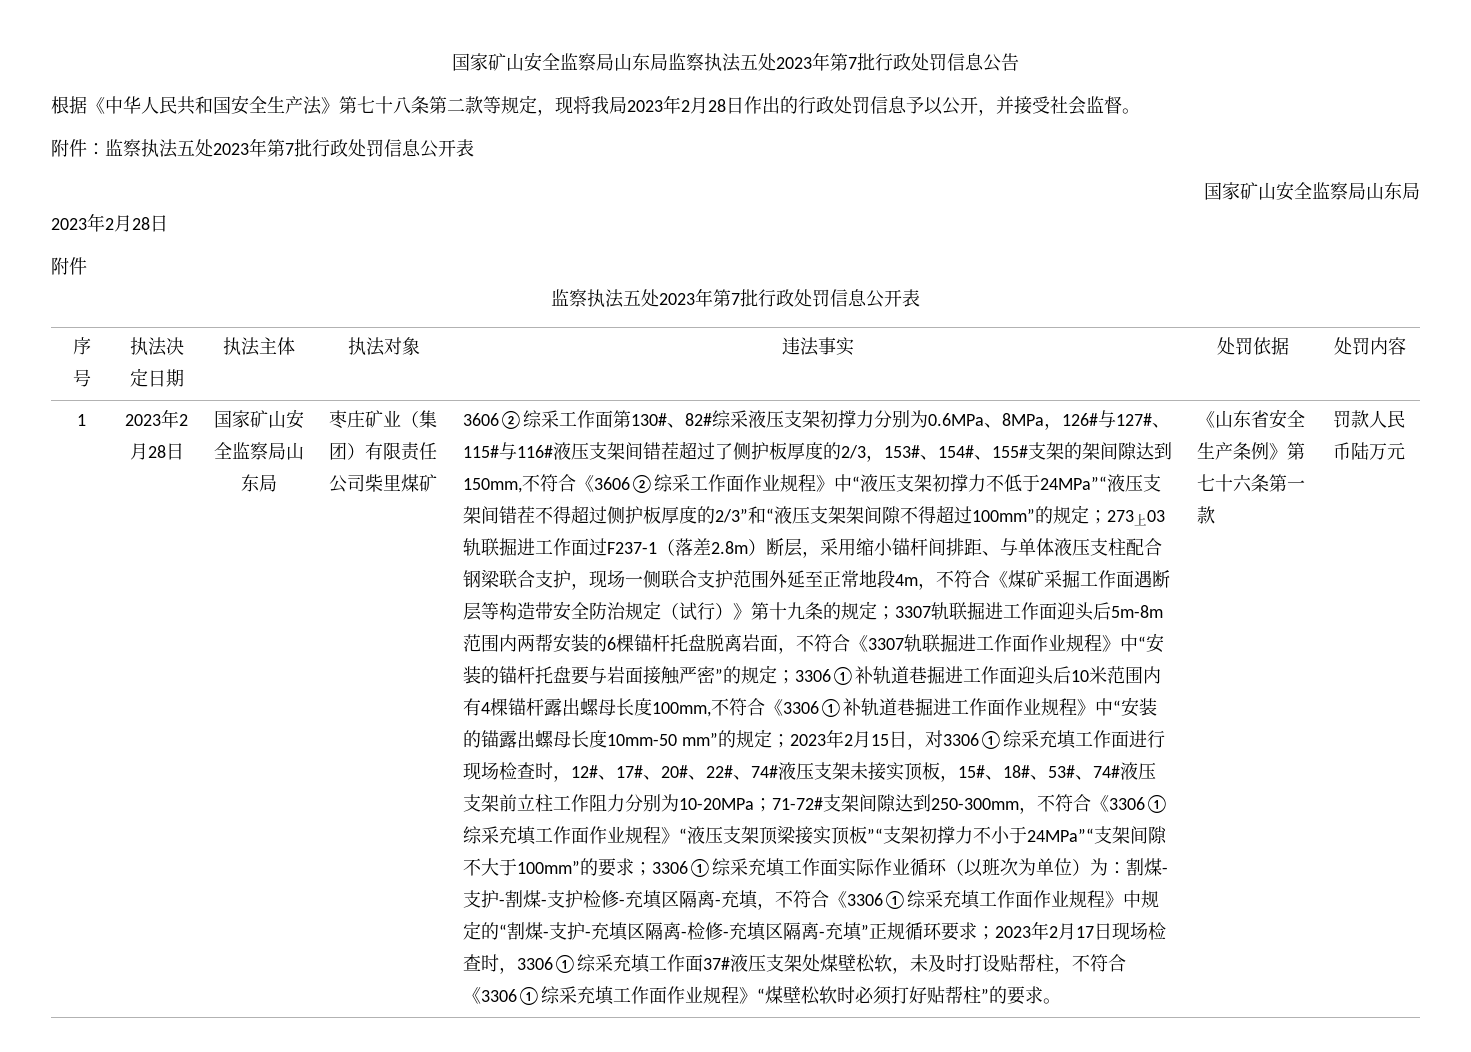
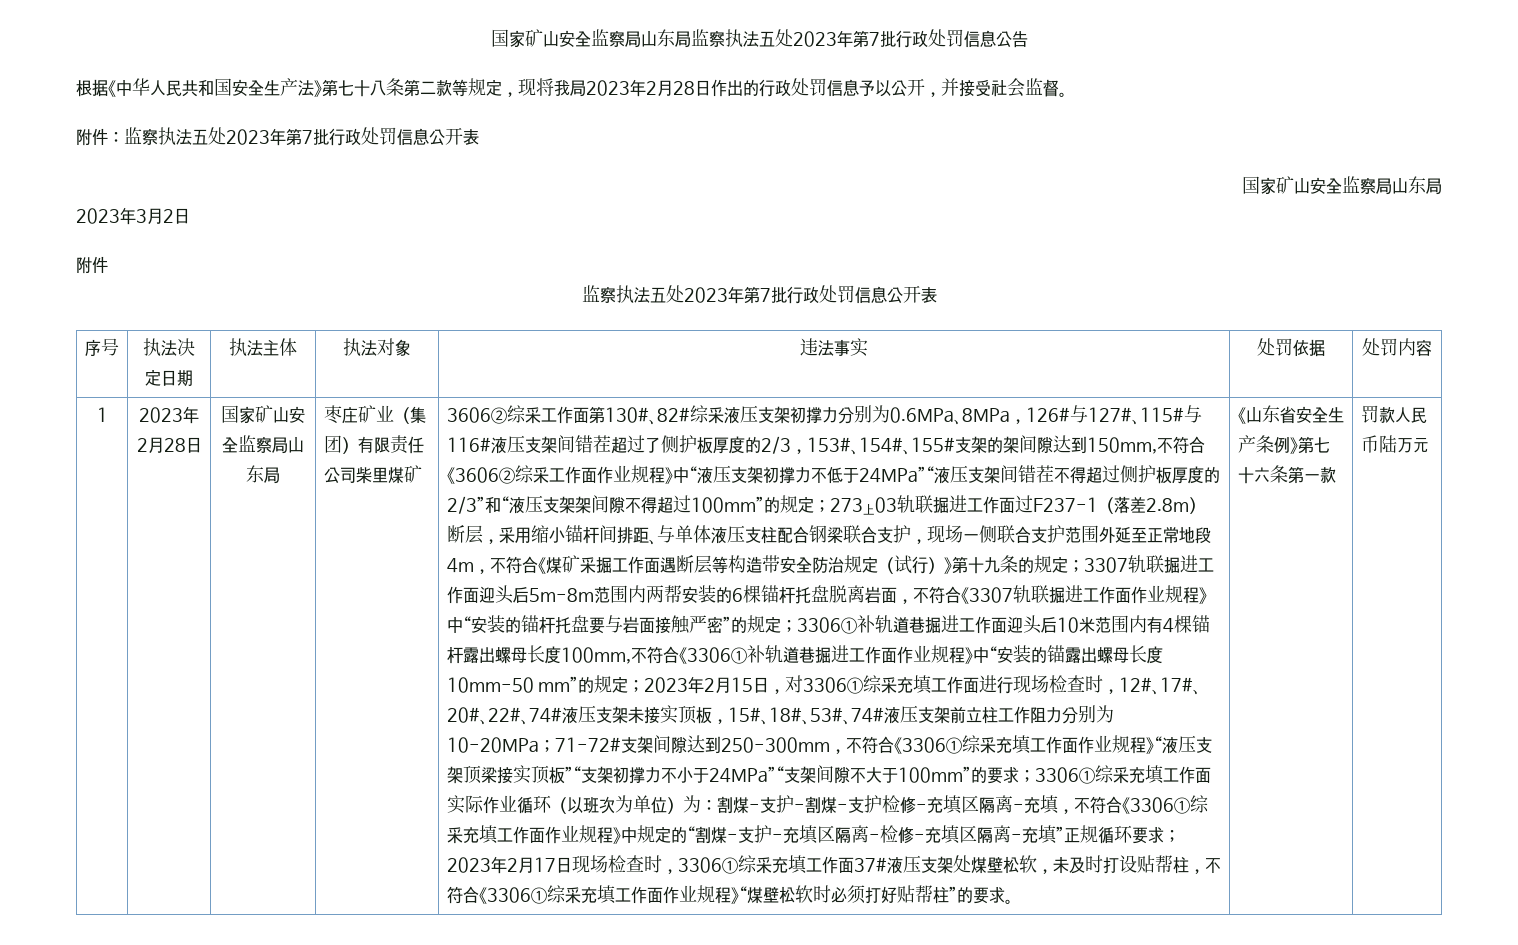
  附件：监察执法五处2023年第7批行政处罚信息公开表
  国家矿山安全监察局山东局
- 2023年2月28日
+ 2023年3月2日

